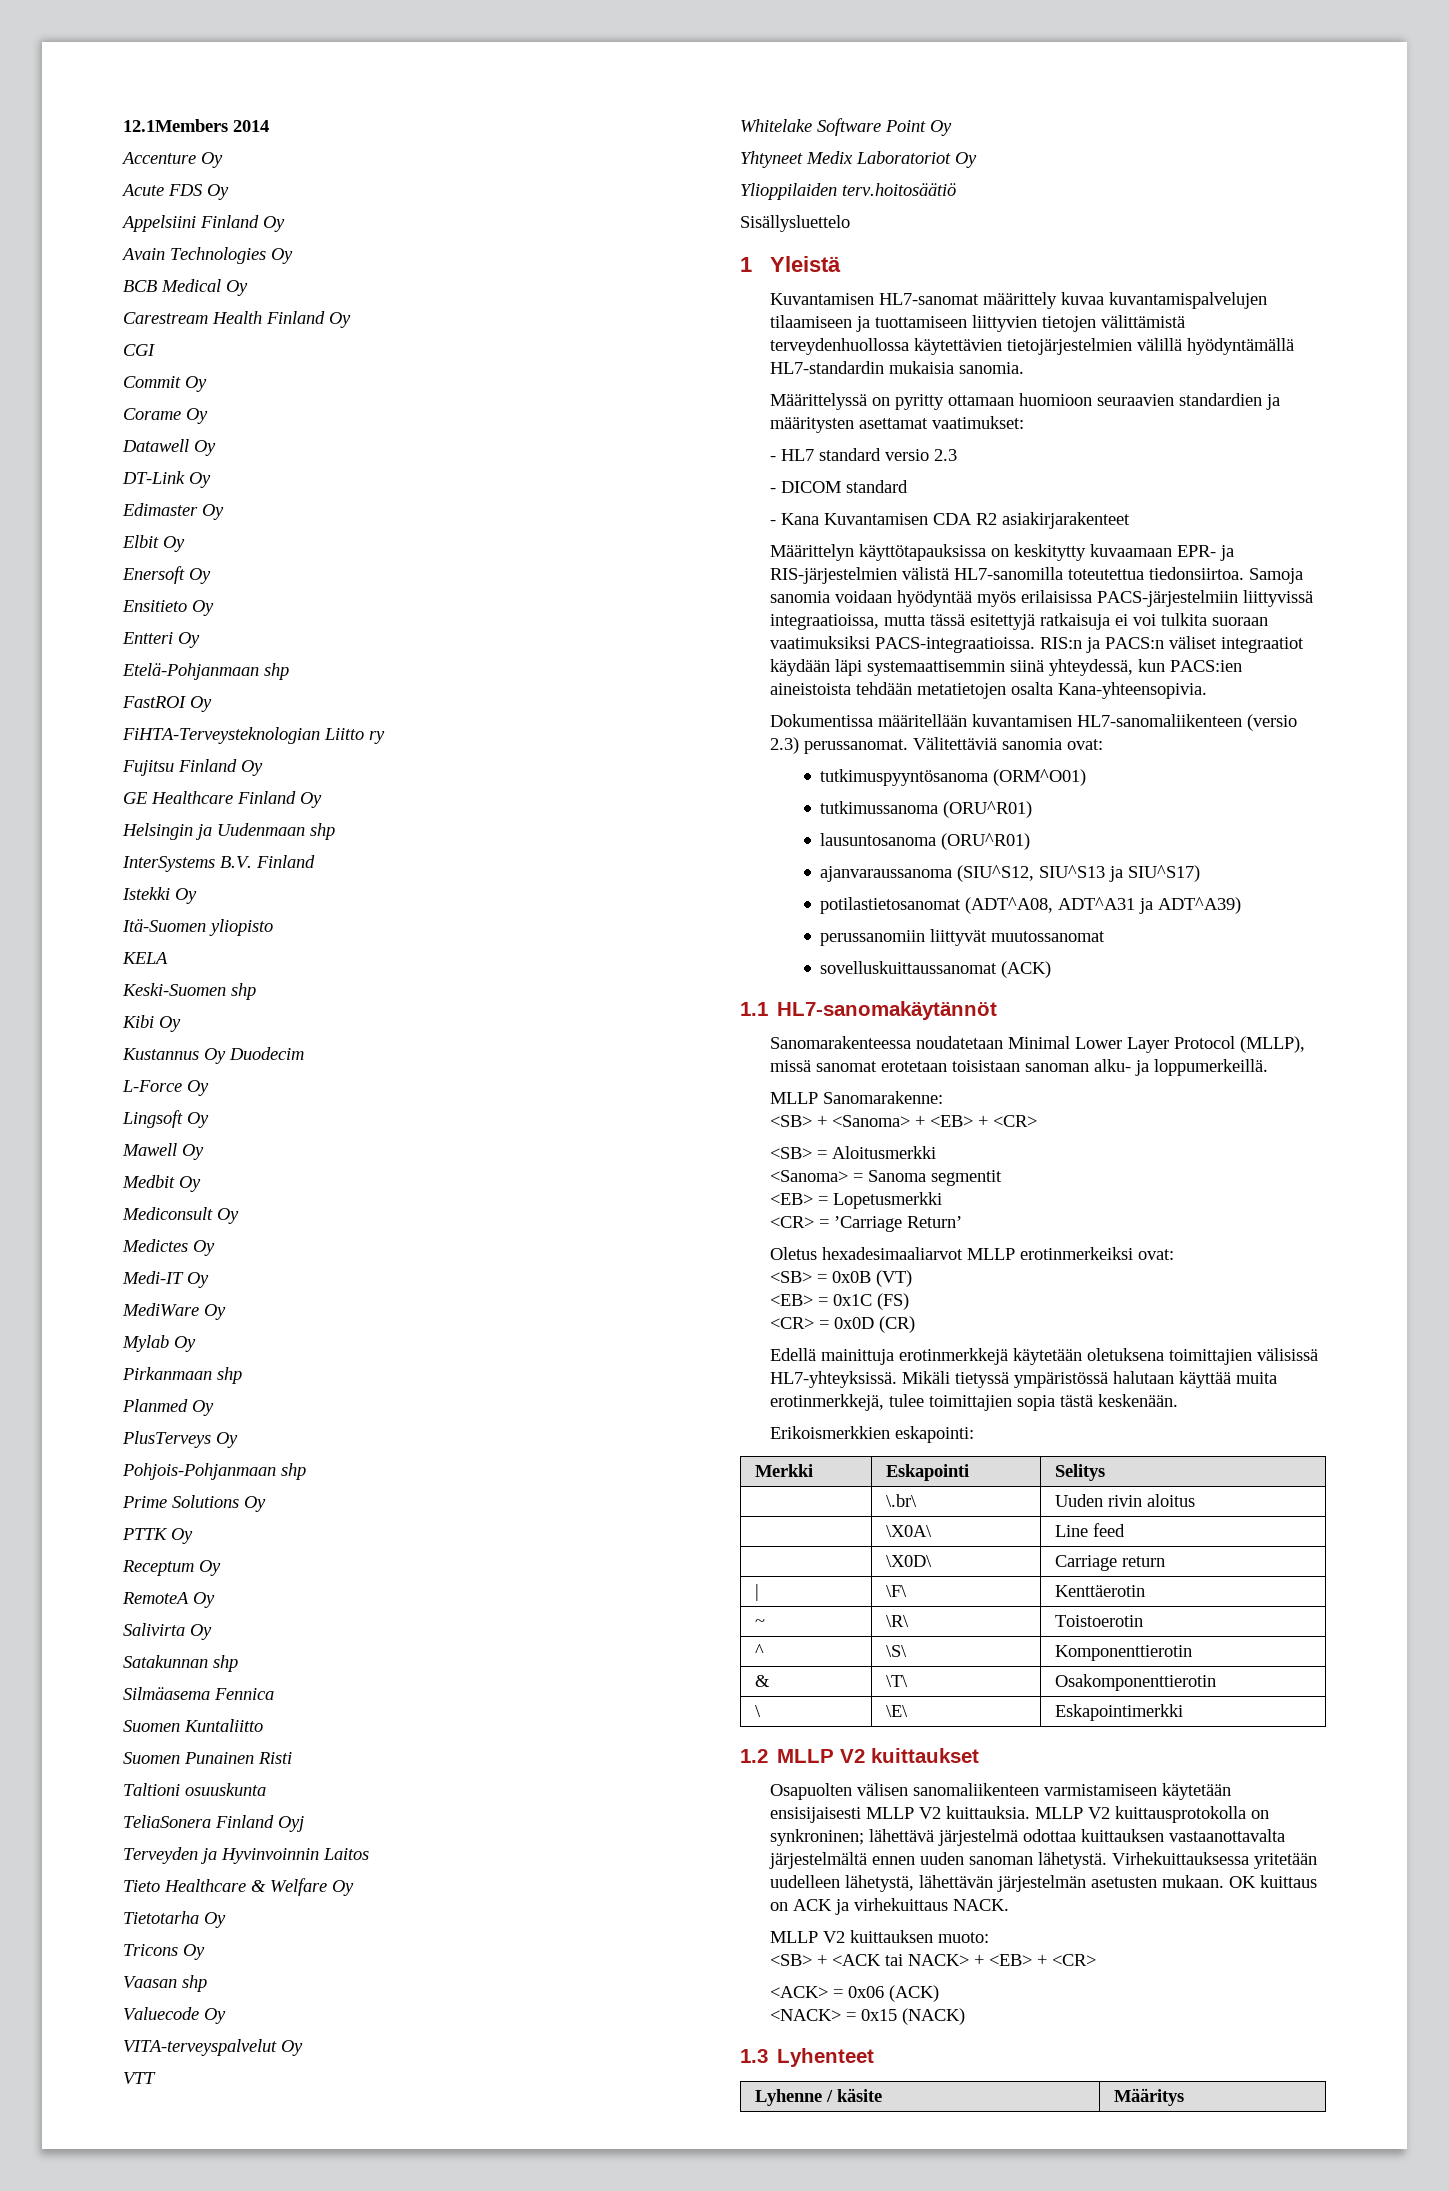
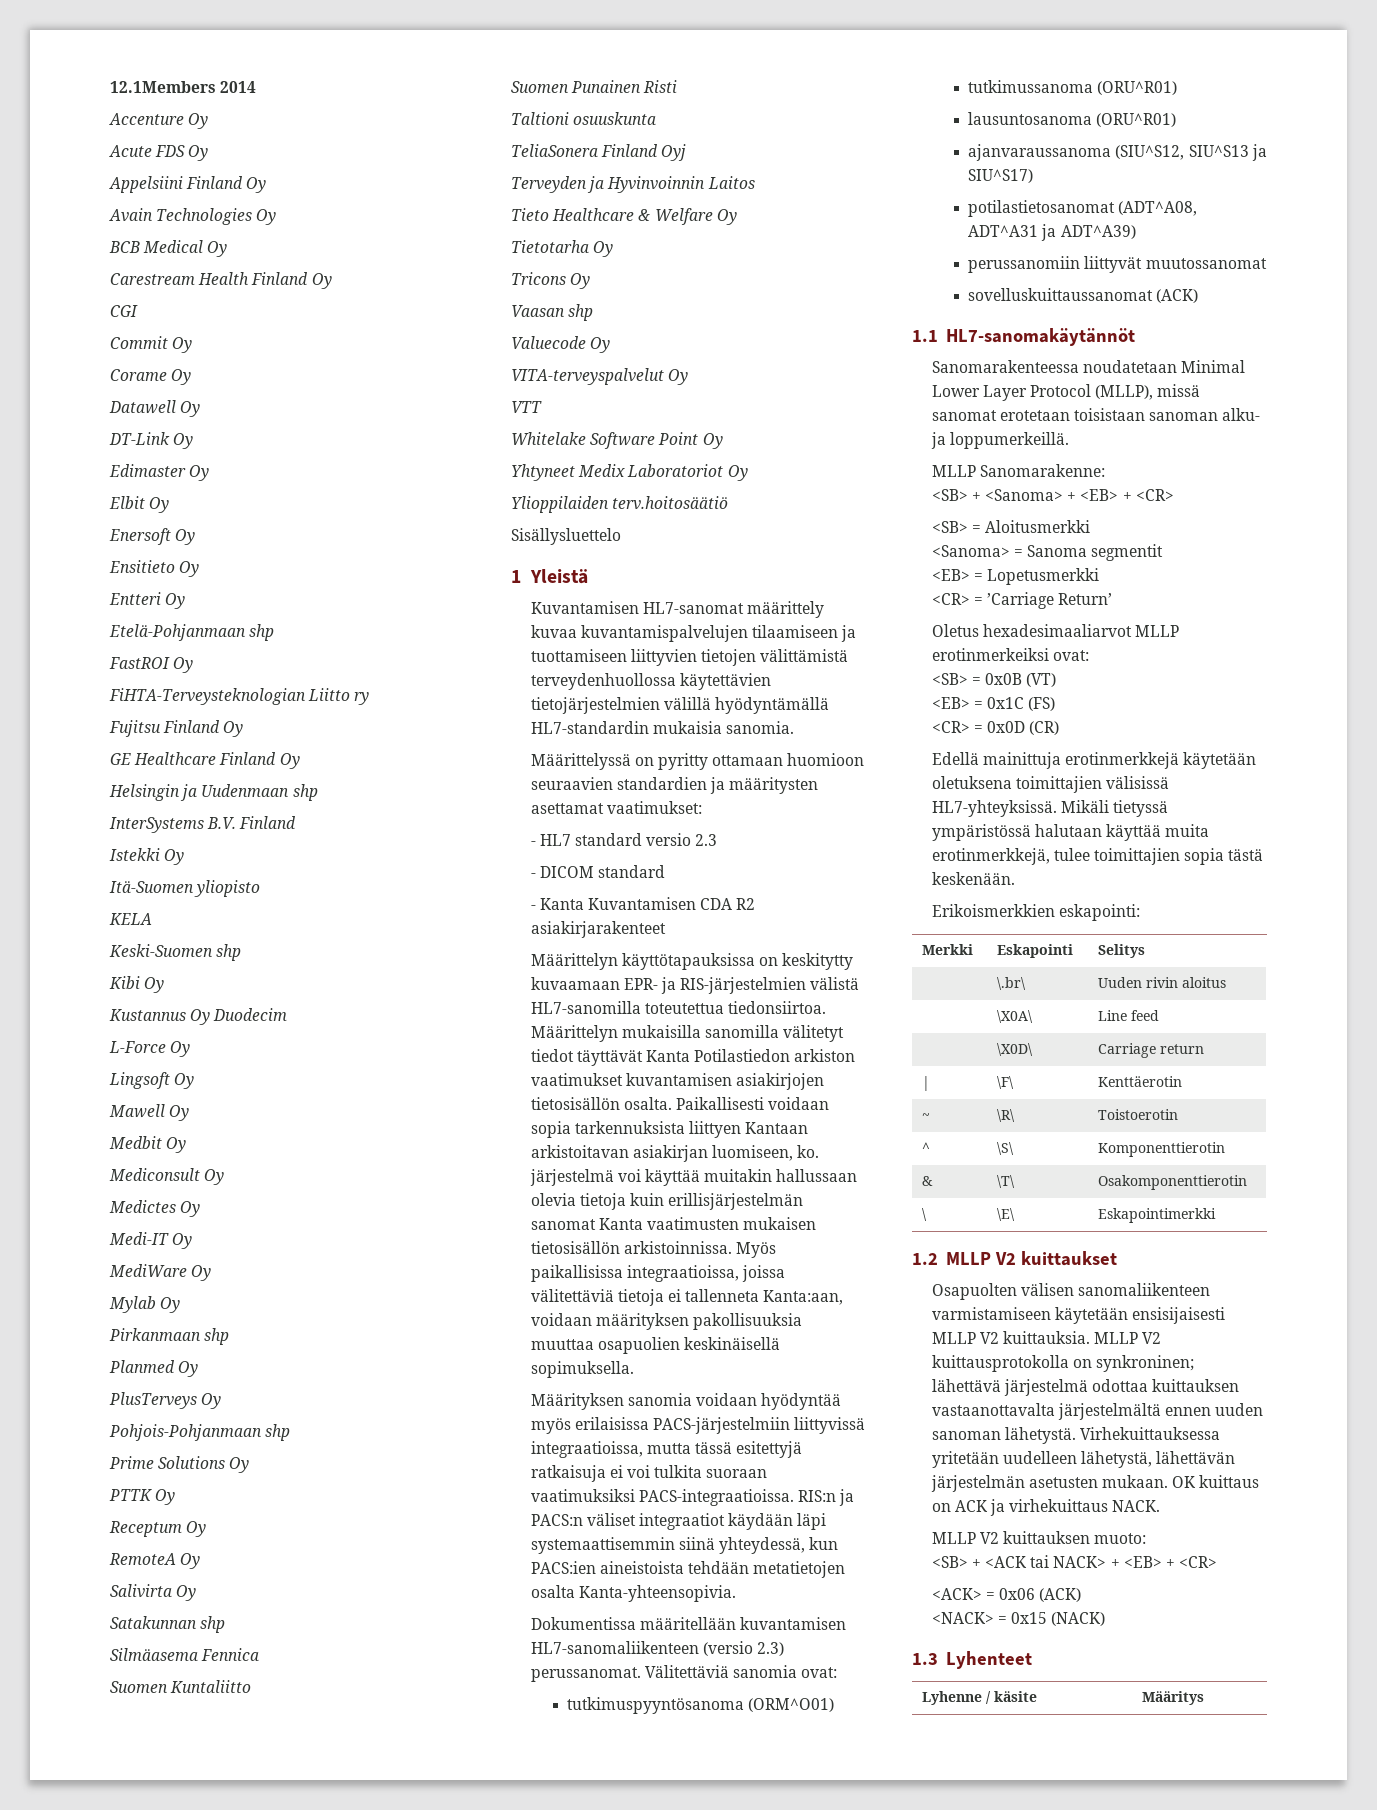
- - Kana Kuvantamisen CDA R2 asiakirjarakenteet
+ - Kanta Kuvantamisen CDA R2 asiakirjarakenteet
- Samoja sanomia voidaan hyödyntää myös erilaisissa PACS-järjestelmiin liittyvissä integraatioissa, mutta tässä esitettyjä ratkaisuja ei voi tulkita suoraan vaatimuksiksi PACS-integraatioissa.
+ Määrittelyn mukaisilla sanomilla välitetyt tiedot täyttävät Kanta Potilastiedon arkiston vaatimukset kuvantamisen asiakirjojen tietosisällön osalta. Paikallisesti voidaan sopia tarkennuksista liittyen Kantaan arkistoitavan asiakirjan luomiseen, ko. järjestelmä voi käyttää muitakin hallussaan olevia tietoja kuin erillisjärjestelmän sanomat Kanta vaatimusten mukaisen tietosisällön arkistoinnissa. Myös paikallisissa integraatioissa, joissa välitettäviä tietoja ei tallenneta Kanta:aan, voidaan määrityksen pakollisuuksia muuttaa osapuolien keskinäisellä sopimuksella.
+ Määrityksen sanomia voidaan hyödyntää myös erilaisissa PACS-järjestelmiin liittyvissä integraatioissa, mutta tässä esitettyjä ratkaisuja ei voi tulkita suoraan vaatimuksiksi PACS-integraatioissa.
- RIS:n ja PACS:n väliset integraatiot käydään läpi systemaattisemmin siinä yhteydessä, kun PACS:ien aineistoista tehdään metatietojen osalta Kana-yhteensopivia.
+ RIS:n ja PACS:n väliset integraatiot käydään läpi systemaattisemmin siinä yhteydessä, kun PACS:ien aineistoista tehdään metatietojen osalta Kanta-yhteensopivia.

